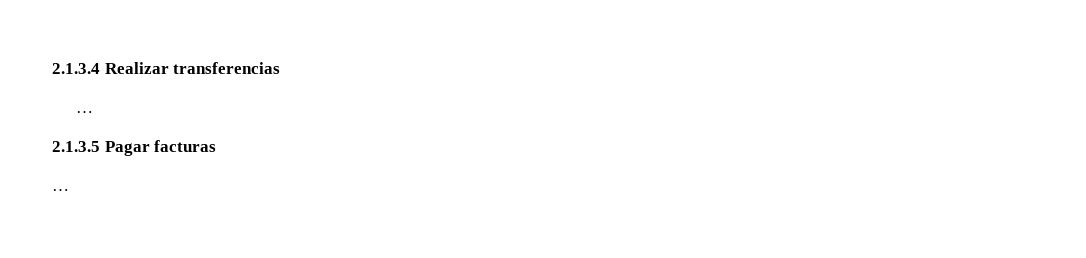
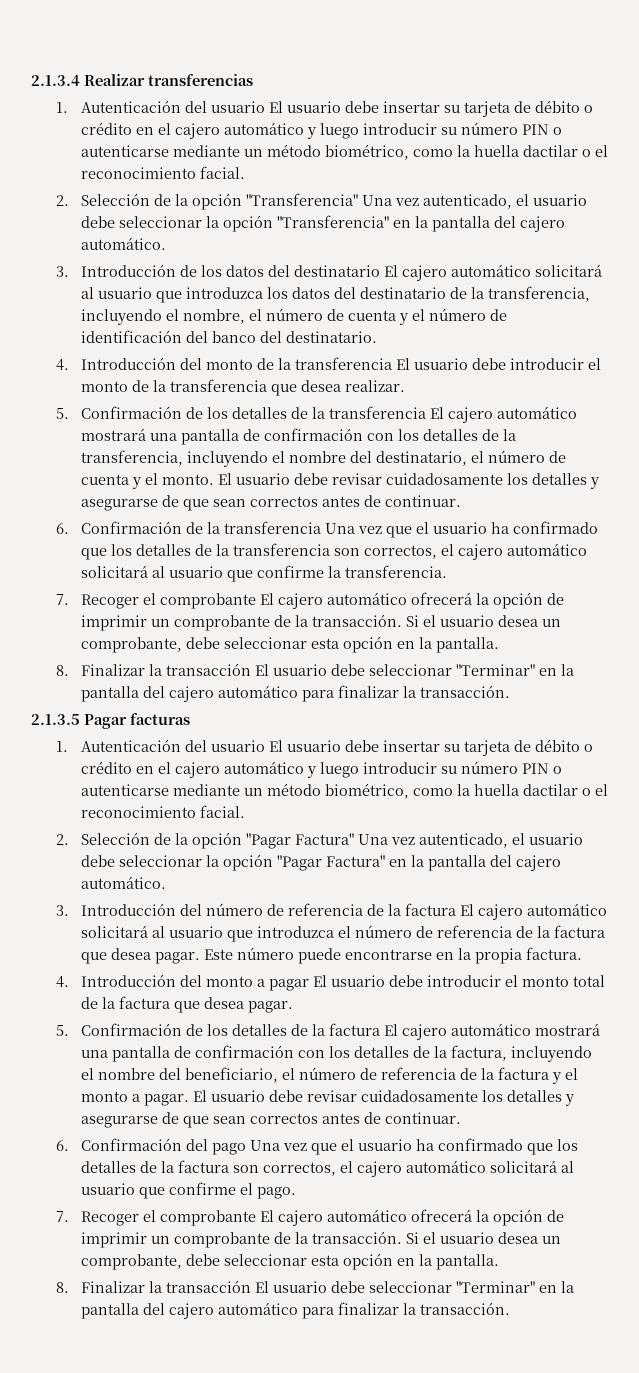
  2.1.3.4 Realizar transferencias
- …
+ 1. Autenticación del usuario El usuario debe insertar su tarjeta de débito o crédito en el cajero automático y luego introducir su número PIN o autenticarse mediante un método biométrico, como la huella dactilar o el reconocimiento facial.
+ 2. Selección de la opción "Transferencia" Una vez autenticado, el usuario debe seleccionar la opción "Transferencia" en la pantalla del cajero automático.
+ 3. Introducción de los datos del destinatario El cajero automático solicitará al usuario que introduzca los datos del destinatario de la transferencia, incluyendo el nombre, el número de cuenta y el número de identificación del banco del destinatario.
+ 4. Introducción del monto de la transferencia El usuario debe introducir el monto de la transferencia que desea realizar.
+ 5. Confirmación de los detalles de la transferencia El cajero automático mostrará una pantalla de confirmación con los detalles de la transferencia, incluyendo el nombre del destinatario, el número de cuenta y el monto. El usuario debe revisar cuidadosamente los detalles y asegurarse de que sean correctos antes de continuar.
+ 6. Confirmación de la transferencia Una vez que el usuario ha confirmado que los detalles de la transferencia son correctos, el cajero automático solicitará al usuario que confirme la transferencia.
+ 7. Recoger el comprobante El cajero automático ofrecerá la opción de imprimir un comprobante de la transacción. Si el usuario desea un comprobante, debe seleccionar esta opción en la pantalla.
+ 8. Finalizar la transacción El usuario debe seleccionar "Terminar" en la pantalla del cajero automático para finalizar la transacción.
  2.1.3.5 Pagar facturas
- …
+ 1. Autenticación del usuario El usuario debe insertar su tarjeta de débito o crédito en el cajero automático y luego introducir su número PIN o autenticarse mediante un método biométrico, como la huella dactilar o el reconocimiento facial.
+ 2. Selección de la opción "Pagar Factura" Una vez autenticado, el usuario debe seleccionar la opción "Pagar Factura" en la pantalla del cajero automático.
+ 3. Introducción del número de referencia de la factura El cajero automático solicitará al usuario que introduzca el número de referencia de la factura que desea pagar. Este número puede encontrarse en la propia factura.
+ 4. Introducción del monto a pagar El usuario debe introducir el monto total de la factura que desea pagar.
+ 5. Confirmación de los detalles de la factura El cajero automático mostrará una pantalla de confirmación con los detalles de la factura, incluyendo el nombre del beneficiario, el número de referencia de la factura y el monto a pagar. El usuario debe revisar cuidadosamente los detalles y asegurarse de que sean correctos antes de continuar.
+ 6. Confirmación del pago Una vez que el usuario ha confirmado que los detalles de la factura son correctos, el cajero automático solicitará al usuario que confirme el pago.
+ 7. Recoger el comprobante El cajero automático ofrecerá la opción de imprimir un comprobante de la transacción. Si el usuario desea un comprobante, debe seleccionar esta opción en la pantalla.
+ 8. Finalizar la transacción El usuario debe seleccionar "Terminar" en la pantalla del cajero automático para finalizar la transacción.

